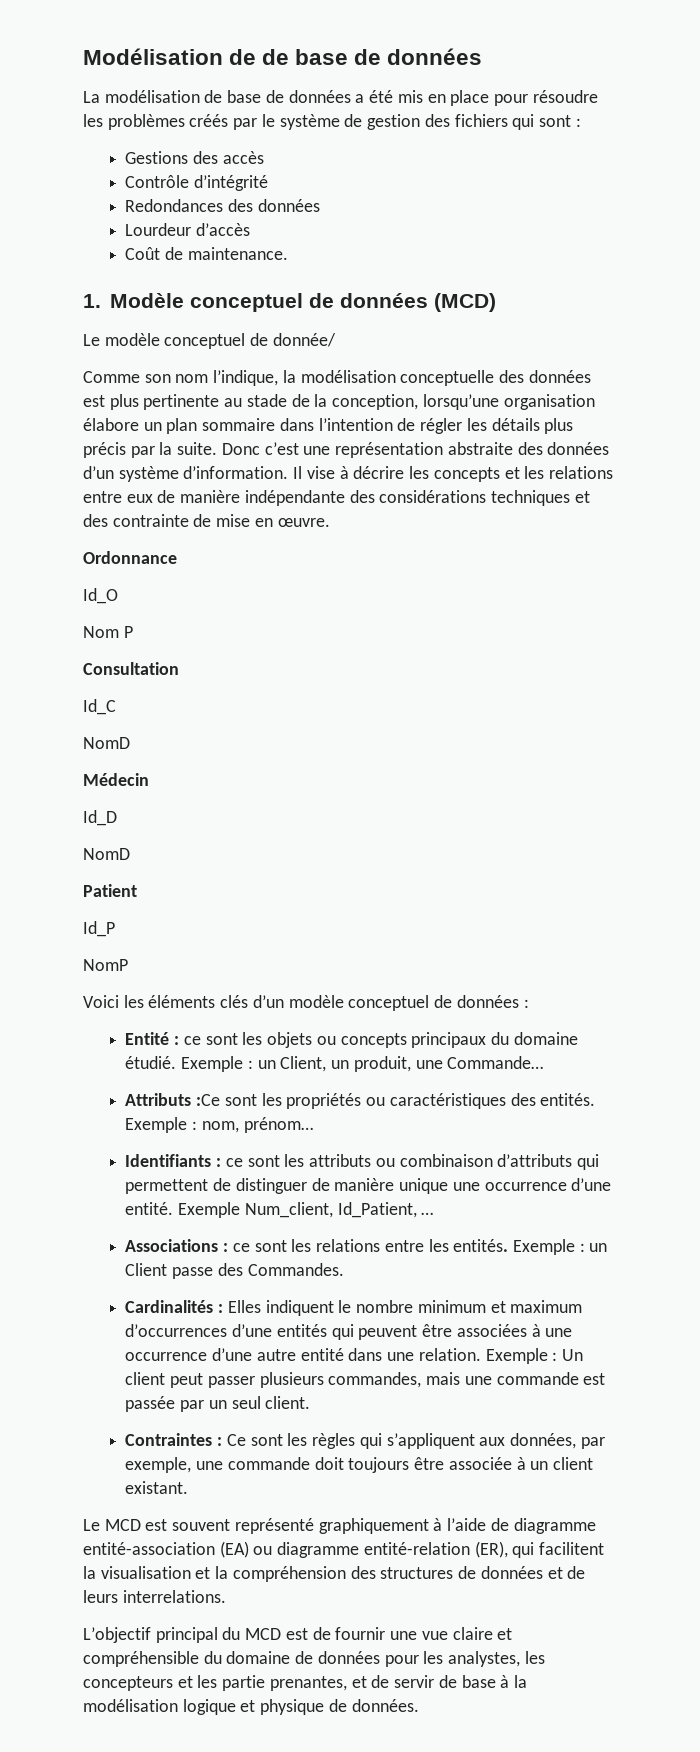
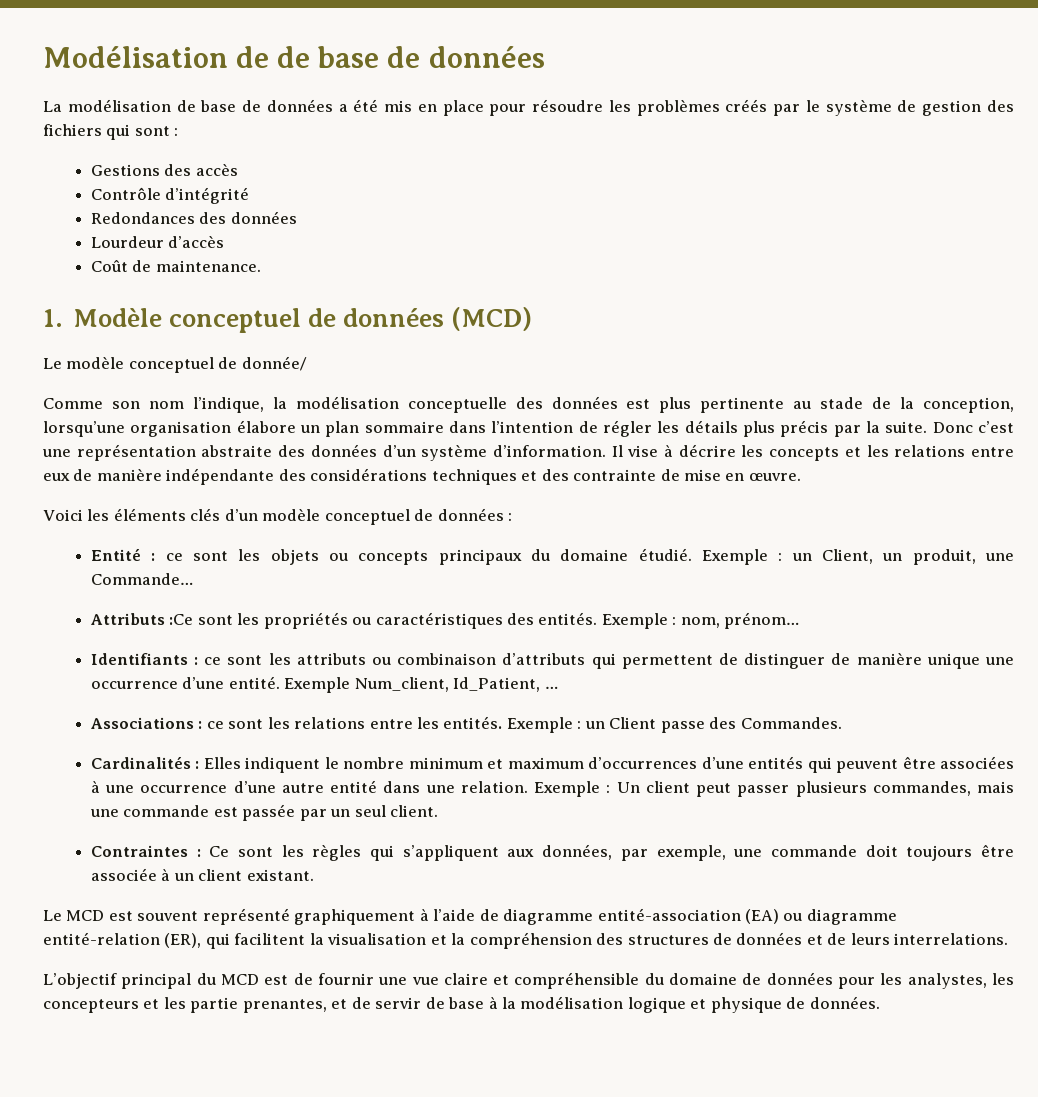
- Ordonnance
- Id_O
- Nom P
- Consultation
- Id_C
- NomD
- Médecin
- Id_D
- NomD
- Patient
- Id_P
- NomP

